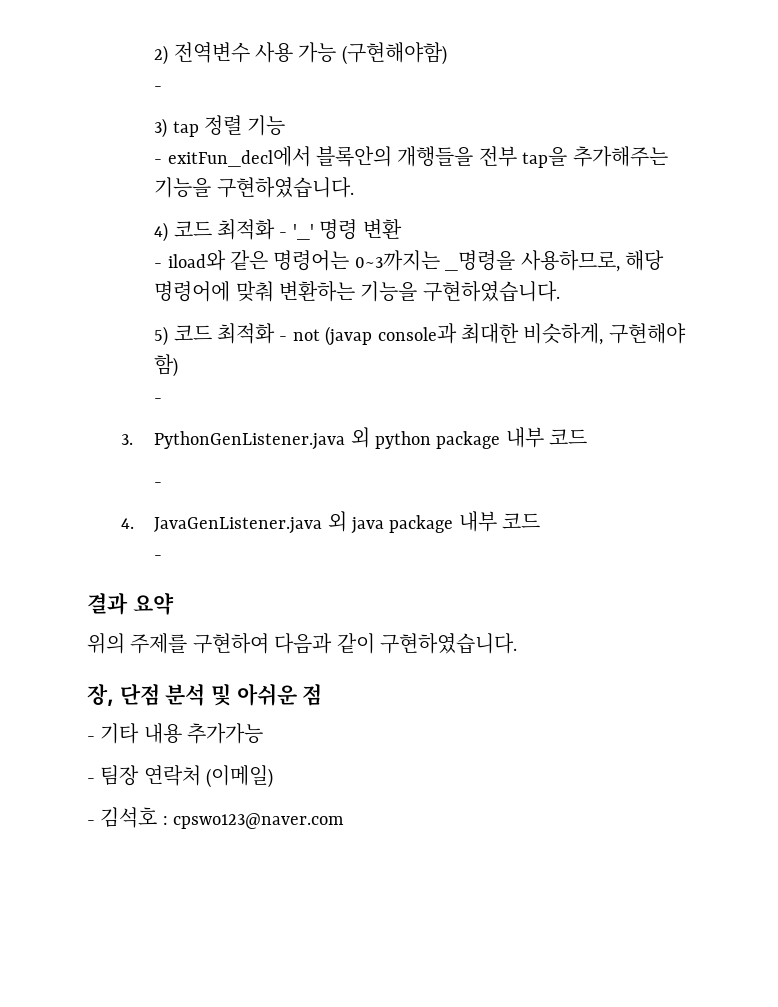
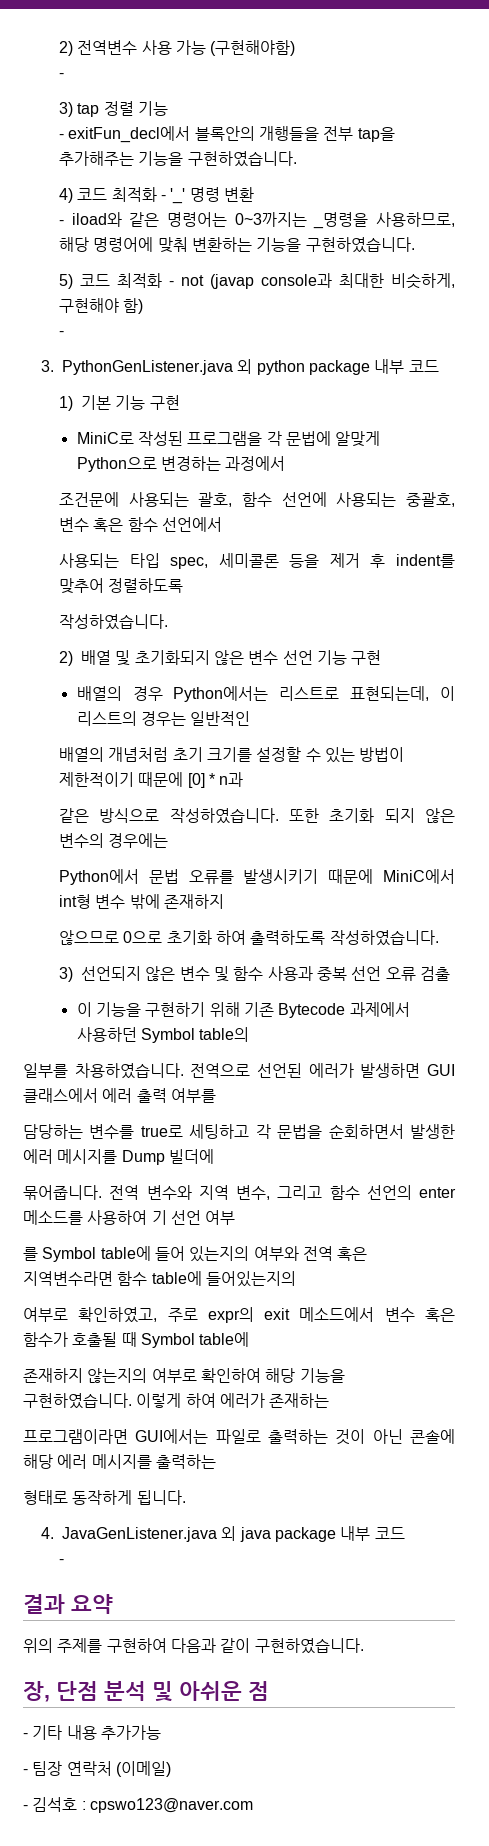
  3. PythonGenListener.java 외 python package 내부 코드
- -
+ 1) 기본 기능 구현
+ MiniC로 작성된 프로그램을 각 문법에 알맞게 Python으로 변경하는 과정에서
+ 조건문에 사용되는 괄호, 함수 선언에 사용되는 중괄호, 변수 혹은 함수 선언에서
+ 사용되는 타입 spec, 세미콜론 등을 제거 후 indent를 맞추어 정렬하도록
+ 작성하였습니다.
+ 2) 배열 및 초기화되지 않은 변수 선언 기능 구현
+ 배열의 경우 Python에서는 리스트로 표현되는데, 이 리스트의 경우는 일반적인
+ 배열의 개념처럼 초기 크기를 설정할 수 있는 방법이 제한적이기 때문에 [0] * n과
+ 같은 방식으로 작성하였습니다. 또한 초기화 되지 않은 변수의 경우에는
+ Python에서 문법 오류를 발생시키기 때문에 MiniC에서 int형 변수 밖에 존재하지
+ 않으므로 0으로 초기화 하여 출력하도록 작성하였습니다.
+ 3) 선언되지 않은 변수 및 함수 사용과 중복 선언 오류 검출
+ 이 기능을 구현하기 위해 기존 Bytecode 과제에서 사용하던 Symbol table의
+ 일부를 차용하였습니다. 전역으로 선언된 에러가 발생하면 GUI 클래스에서 에러 출력 여부를
+ 담당하는 변수를 true로 세팅하고 각 문법을 순회하면서 발생한 에러 메시지를 Dump 빌더에
+ 묶어줍니다. 전역 변수와 지역 변수, 그리고 함수 선언의 enter 메소드를 사용하여 기 선언 여부
+ 를 Symbol table에 들어 있는지의 여부와 전역 혹은 지역변수라면 함수 table에 들어있는지의
+ 여부로 확인하였고, 주로 expr의 exit 메소드에서 변수 혹은 함수가 호출될 때 Symbol table에
+ 존재하지 않는지의 여부로 확인하여 해당 기능을 구현하였습니다. 이렇게 하여 에러가 존재하는
+ 프로그램이라면 GUI에서는 파일로 출력하는 것이 아닌 콘솔에 해당 에러 메시지를 출력하는
+ 형태로 동작하게 됩니다.

